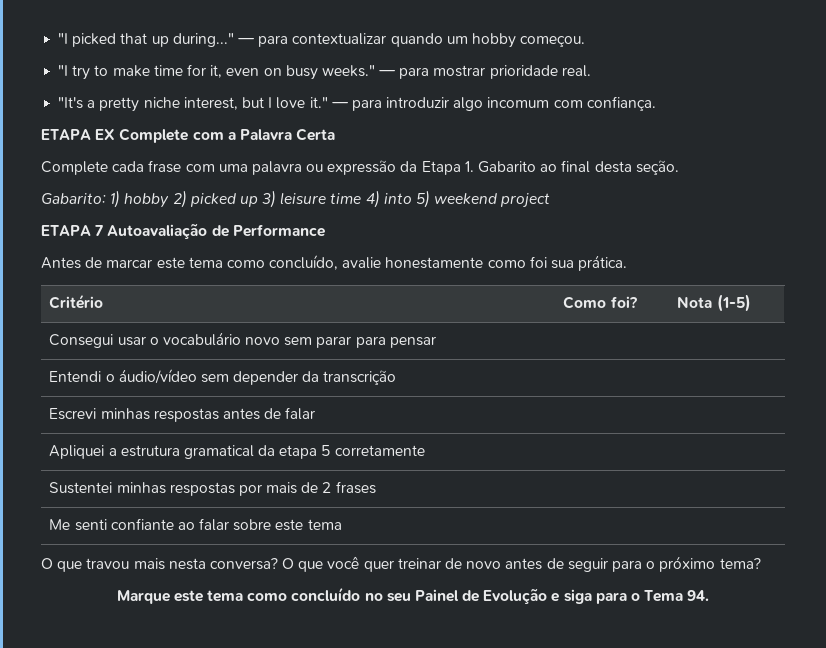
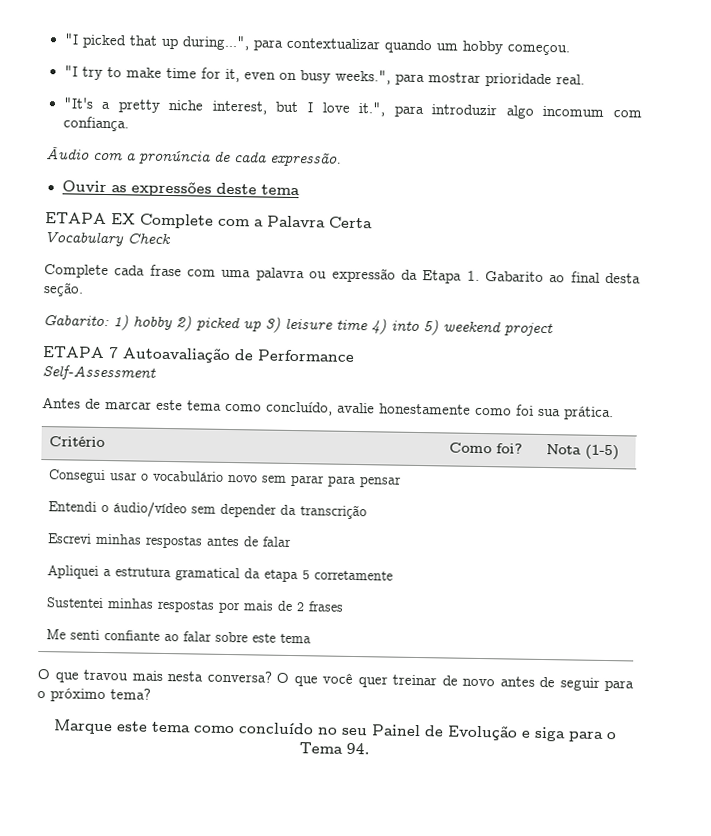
- "I picked that up during..." — para contextualizar quando um hobby começou.
+ "I picked that up during...", para contextualizar quando um hobby começou.
- "I try to make time for it, even on busy weeks." — para mostrar prioridade real.
+ "I try to make time for it, even on busy weeks.", para mostrar prioridade real.
- "It's a pretty niche interest, but I love it." — para introduzir algo incomum com confiança.
+ "It's a pretty niche interest, but I love it.", para introduzir algo incomum com confiança.
+ Áudio com a pronúncia de cada expressão.
+ Ouvir as expressões deste tema
+ Vocabulary Check
+ Self-Assessment

